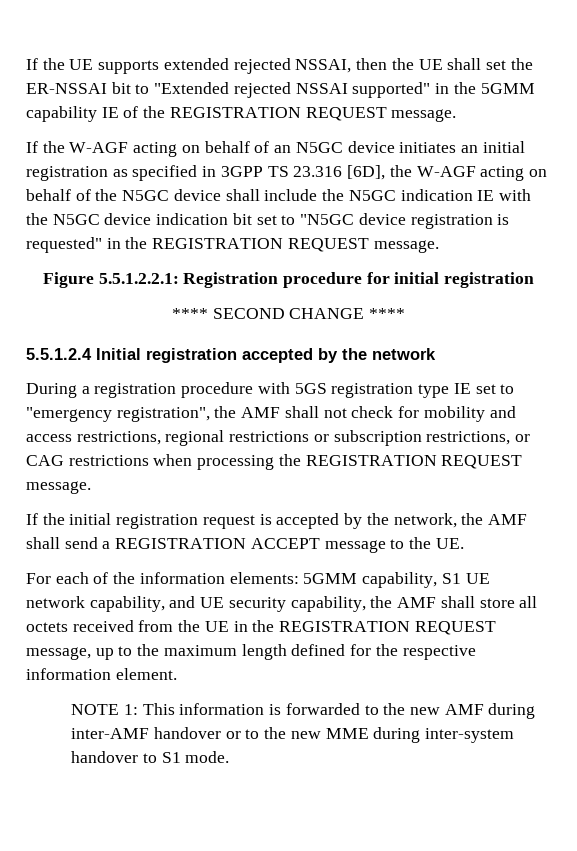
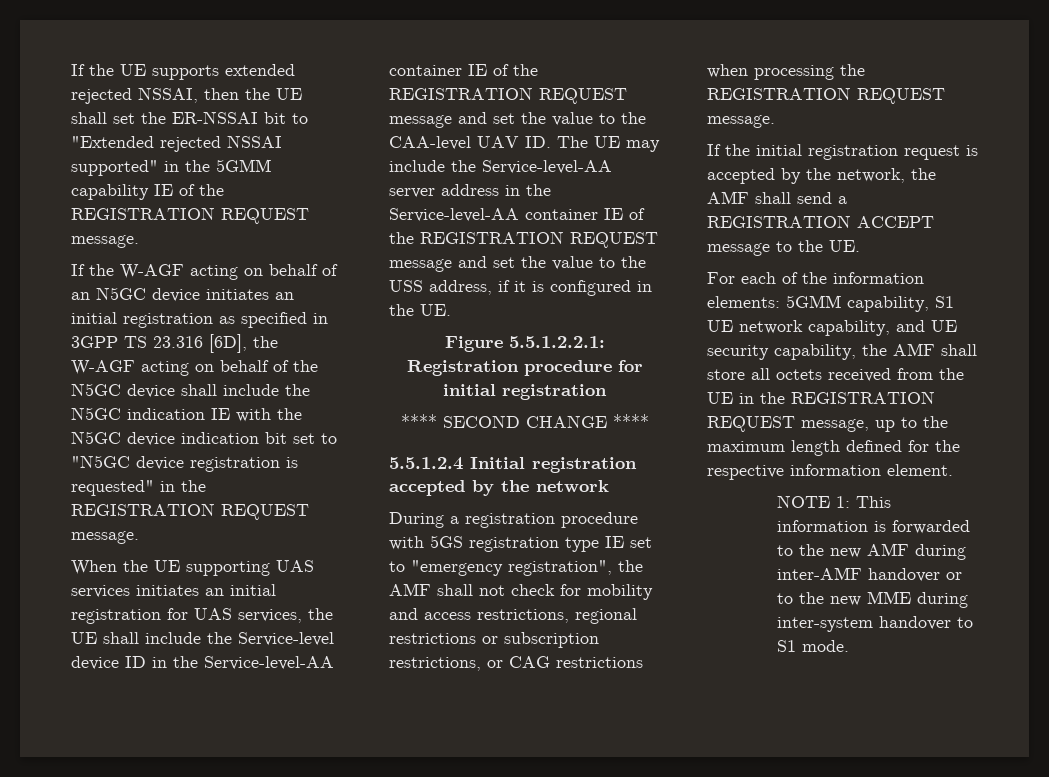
+ When the UE supporting UAS services initiates an initial registration for UAS services, the UE shall include the Service-level device ID in the Service-level-AA container IE of the REGISTRATION REQUEST message and set the value to the CAA-level UAV ID. The UE may include the Service-level-AA server address in the Service-level-AA container IE of the REGISTRATION REQUEST message and set the value to the USS address, if it is configured in the UE.

